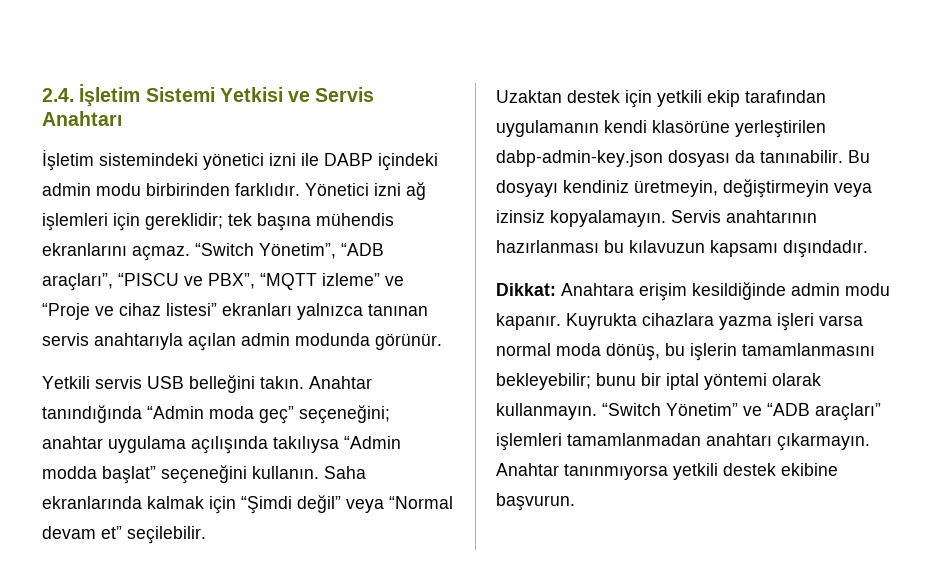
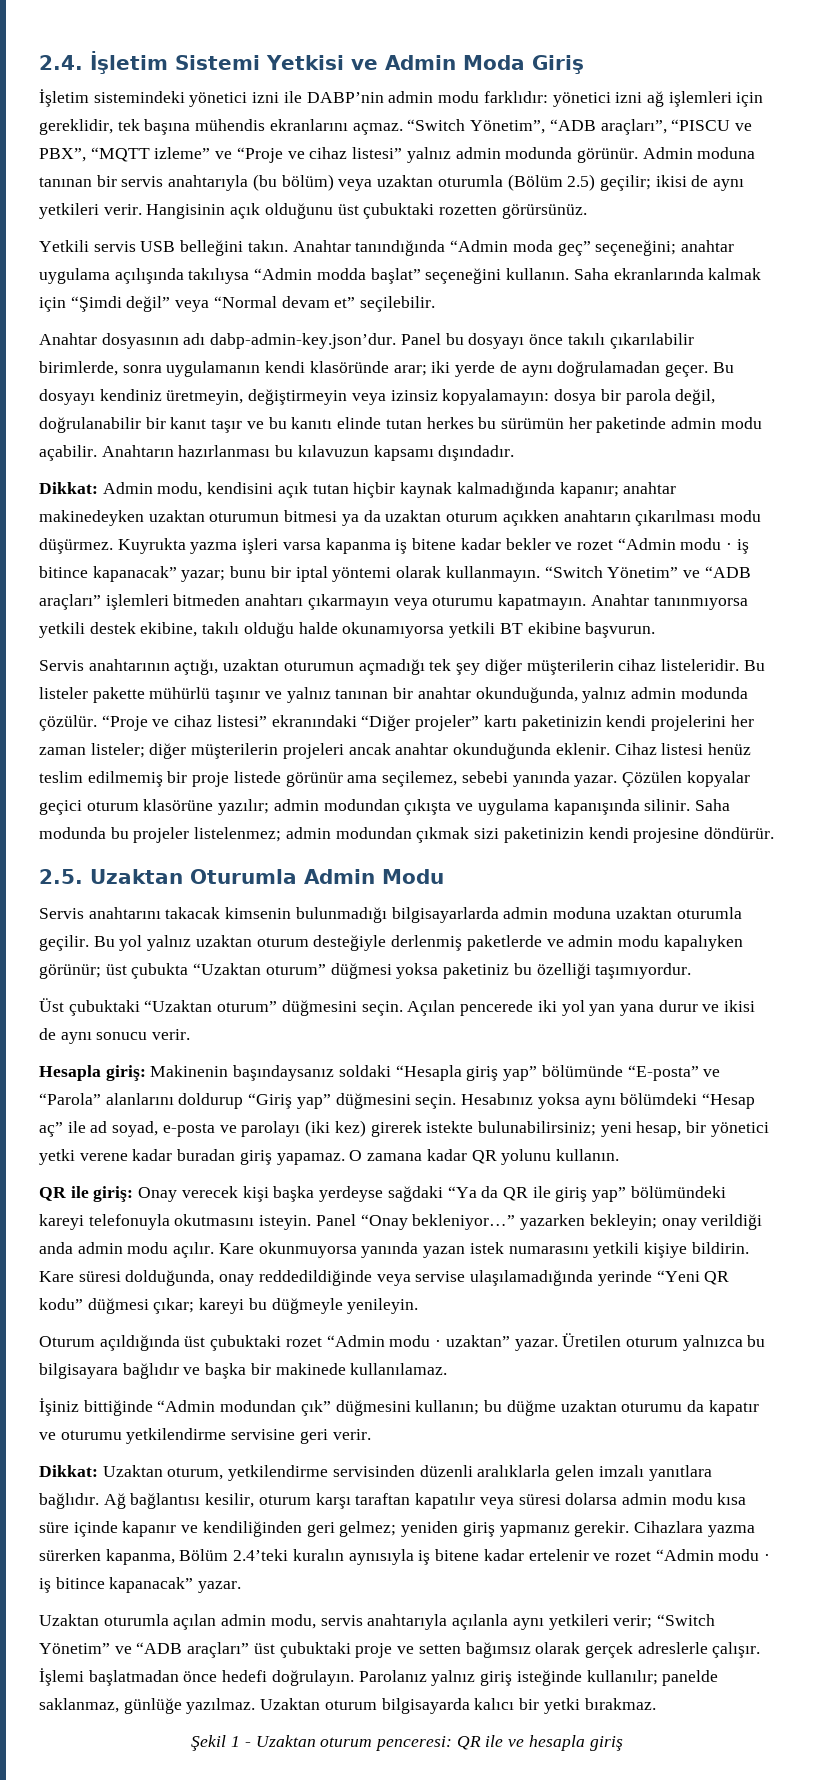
- 2.4. İşletim Sistemi Yetkisi ve Servis Anahtarı
+ 2.4. İşletim Sistemi Yetkisi ve Admin Moda Giriş
- İşletim sistemindeki yönetici izni ile DABP içindeki admin modu birbirinden farklıdır. Yönetici izni ağ işlemleri için gereklidir; tek başına mühendis ekranlarını açmaz.
+ İşletim sistemindeki yönetici izni ile DABP’nin admin modu farklıdır: yönetici izni ağ işlemleri için gereklidir, tek başına mühendis ekranlarını açmaz.
- “Switch Yönetim”, “ADB araçları”, “PISCU ve PBX”, “MQTT izleme” ve “Proje ve cihaz listesi” ekranları yalnızca tanınan servis anahtarıyla açılan admin modunda görünür.
+ “Switch Yönetim”, “ADB araçları”, “PISCU ve PBX”, “MQTT izleme” ve “Proje ve cihaz listesi” yalnız admin modunda görünür. Admin moduna tanınan bir servis anahtarıyla (bu bölüm) veya uzaktan oturumla (Bölüm 2.5) geçilir; ikisi de aynı yetkileri verir. Hangisinin açık olduğunu üst çubuktaki rozetten görürsünüz.
- Uzaktan destek için yetkili ekip tarafından uygulamanın kendi klasörüne yerleştirilen dabp-admin-key.json dosyası da tanınabilir.
+ Anahtar dosyasının adı dabp-admin-key.json’dur. Panel bu dosyayı önce takılı çıkarılabilir birimlerde, sonra uygulamanın kendi klasöründe arar; iki yerde de aynı doğrulamadan geçer.
- Bu dosyayı kendiniz üretmeyin, değiştirmeyin veya izinsiz kopyalamayın. Servis anahtarının hazırlanması bu kılavuzun kapsamı dışındadır.
+ Bu dosyayı kendiniz üretmeyin, değiştirmeyin veya izinsiz kopyalamayın: dosya bir parola değil, doğrulanabilir bir kanıt taşır ve bu kanıtı elinde tutan herkes bu sürümün her paketinde admin modu açabilir. Anahtarın hazırlanması bu kılavuzun kapsamı dışındadır.
- Dikkat: Anahtara erişim kesildiğinde admin modu kapanır. Kuyrukta cihazlara yazma işleri varsa normal moda dönüş, bu işlerin tamamlanmasını bekleyebilir; bunu bir iptal yöntemi olarak kullanmayın.
+ Dikkat: Admin modu, kendisini açık tutan hiçbir kaynak kalmadığında kapanır; anahtar makinedeyken uzaktan oturumun bitmesi ya da uzaktan oturum açıkken anahtarın çıkarılması modu düşürmez. Kuyrukta yazma işleri varsa kapanma iş bitene kadar bekler ve rozet “Admin modu · iş bitince kapanacak” yazar; bunu bir iptal yöntemi olarak kullanmayın.
- “Switch Yönetim” ve “ADB araçları” işlemleri tamamlanmadan anahtarı çıkarmayın. Anahtar tanınmıyorsa yetkili destek ekibine başvurun.
+ “Switch Yönetim” ve “ADB araçları” işlemleri bitmeden anahtarı çıkarmayın veya oturumu kapatmayın. Anahtar tanınmıyorsa yetkili destek ekibine, takılı olduğu halde okunamıyorsa yetkili BT ekibine başvurun.
+ Servis anahtarının açtığı, uzaktan oturumun açmadığı tek şey diğer müşterilerin cihaz listeleridir. Bu listeler pakette mühürlü taşınır ve yalnız tanınan bir anahtar okunduğunda, yalnız admin modunda çözülür. “Proje ve cihaz listesi” ekranındaki “Diğer projeler” kartı paketinizin kendi projelerini her zaman listeler; diğer müşterilerin projeleri ancak anahtar okunduğunda eklenir. Cihaz listesi henüz teslim edilmemiş bir proje listede görünür ama seçilemez, sebebi yanında yazar. Çözülen kopyalar geçici oturum klasörüne yazılır; admin modundan çıkışta ve uygulama kapanışında silinir. Saha modunda bu projeler listelenmez; admin modundan çıkmak sizi paketinizin kendi projesine döndürür.
+ 2.5. Uzaktan Oturumla Admin Modu
+ Servis anahtarını takacak kimsenin bulunmadığı bilgisayarlarda admin moduna uzaktan oturumla geçilir. Bu yol yalnız uzaktan oturum desteğiyle derlenmiş paketlerde ve admin modu kapalıyken görünür; üst çubukta “Uzaktan oturum” düğmesi yoksa paketiniz bu özelliği taşımıyordur.
+ Üst çubuktaki “Uzaktan oturum” düğmesini seçin. Açılan pencerede iki yol yan yana durur ve ikisi de aynı sonucu verir.
+ Hesapla giriş: Makinenin başındaysanız soldaki “Hesapla giriş yap” bölümünde “E-posta” ve “Parola” alanlarını doldurup “Giriş yap” düğmesini seçin. Hesabınız yoksa aynı bölümdeki “Hesap aç” ile ad soyad, e-posta ve parolayı (iki kez) girerek istekte bulunabilirsiniz; yeni hesap, bir yönetici yetki verene kadar buradan giriş yapamaz. O zamana kadar QR yolunu kullanın.
+ QR ile giriş: Onay verecek kişi başka yerdeyse sağdaki “Ya da QR ile giriş yap” bölümündeki kareyi telefonuyla okutmasını isteyin. Panel “Onay bekleniyor…” yazarken bekleyin; onay verildiği anda admin modu açılır. Kare okunmuyorsa yanında yazan istek numarasını yetkili kişiye bildirin. Kare süresi dolduğunda, onay reddedildiğinde veya servise ulaşılamadığında yerinde “Yeni QR kodu” düğmesi çıkar; kareyi bu düğmeyle yenileyin.
+ Oturum açıldığında üst çubuktaki rozet “Admin modu · uzaktan” yazar. Üretilen oturum yalnızca bu bilgisayara bağlıdır ve başka bir makinede kullanılamaz.
+ İşiniz bittiğinde “Admin modundan çık” düğmesini kullanın; bu düğme uzaktan oturumu da kapatır ve oturumu yetkilendirme servisine geri verir.
+ Dikkat: Uzaktan oturum, yetkilendirme servisinden düzenli aralıklarla gelen imzalı yanıtlara bağlıdır. Ağ bağlantısı kesilir, oturum karşı taraftan kapatılır veya süresi dolarsa admin modu kısa süre içinde kapanır ve kendiliğinden geri gelmez; yeniden giriş yapmanız gerekir. Cihazlara yazma sürerken kapanma, Bölüm 2.4’teki kuralın aynısıyla iş bitene kadar ertelenir ve rozet “Admin modu · iş bitince kapanacak” yazar.
+ Uzaktan oturumla açılan admin modu, servis anahtarıyla açılanla aynı yetkileri verir; “Switch Yönetim” ve “ADB araçları” üst çubuktaki proje ve setten bağımsız olarak gerçek adreslerle çalışır. İşlemi başlatmadan önce hedefi doğrulayın. Parolanız yalnız giriş isteğinde kullanılır; panelde saklanmaz, günlüğe yazılmaz. Uzaktan oturum bilgisayarda kalıcı bir yetki bırakmaz.
+ Şekil 1 - Uzaktan oturum penceresi: QR ile ve hesapla giriş

